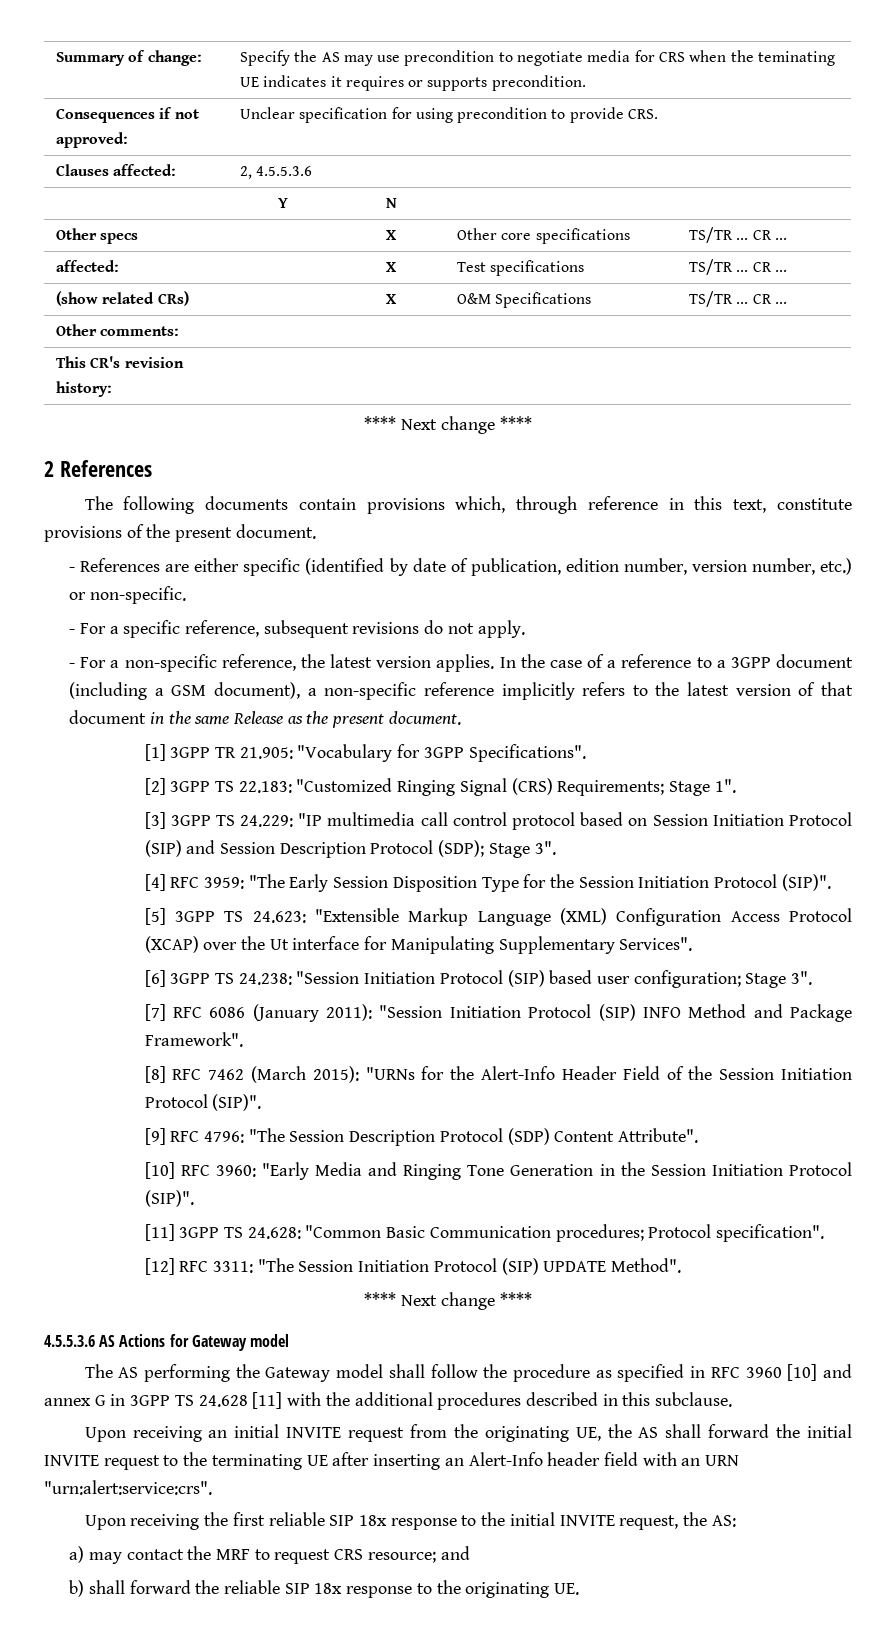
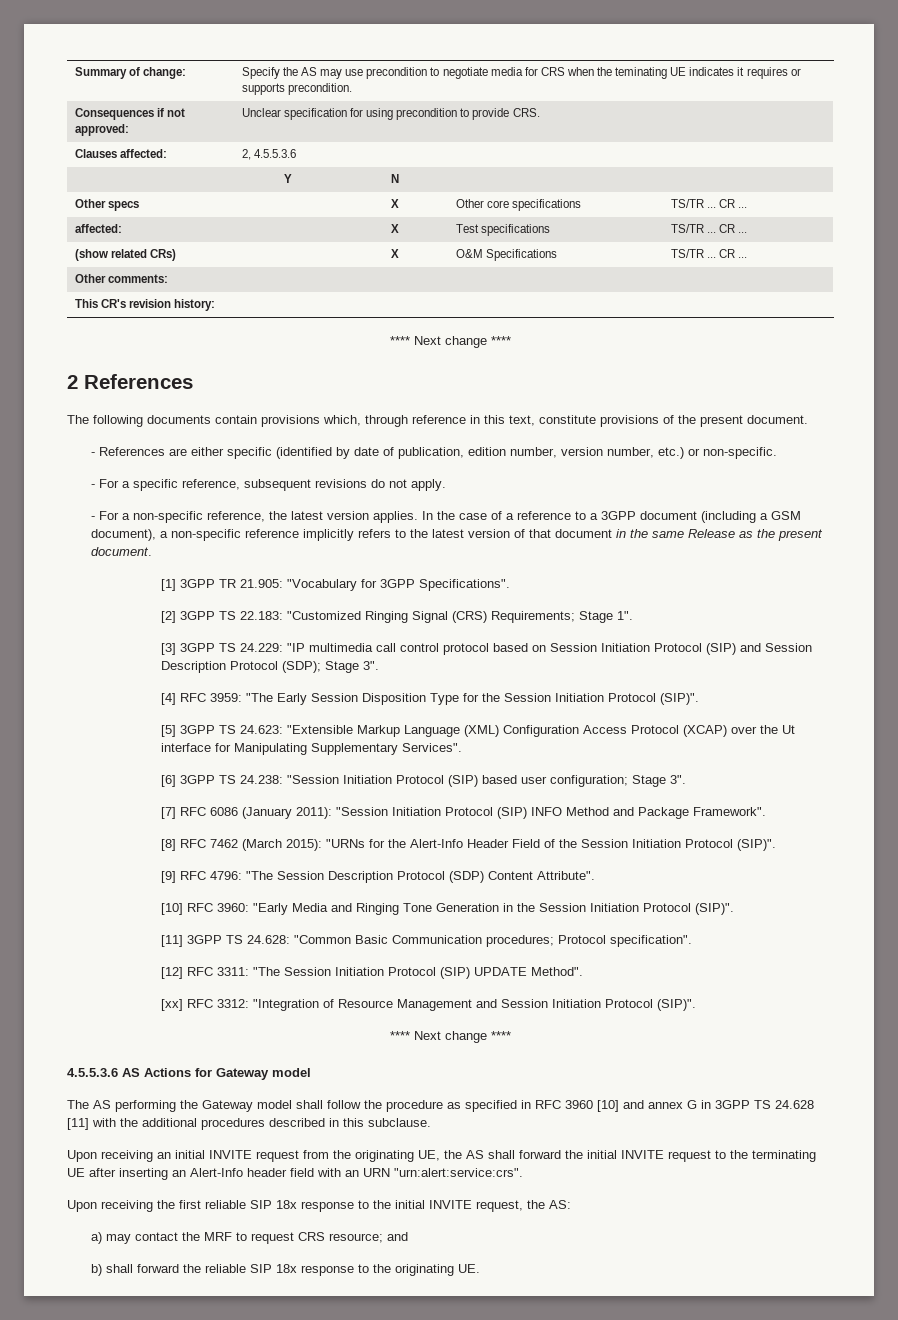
+ [xx] RFC 3312: "Integration of Resource Management and Session Initiation Protocol (SIP)".

